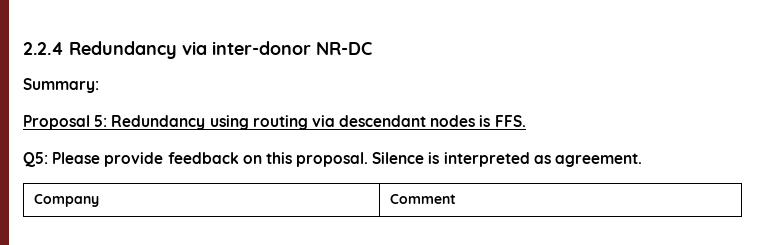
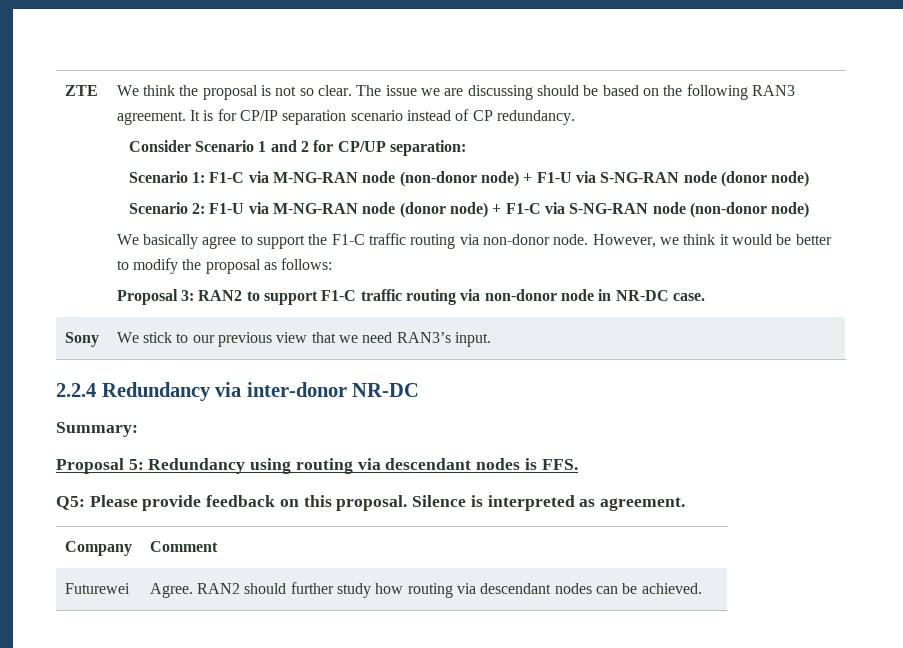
+ ZTE | We think the proposal is not so clear. The issue we are discussing should be based on the following RAN3 agreement. It is for CP/IP separation scenario instead of CP redundancy.
+ Consider Scenario 1 and 2 for CP/UP separation:
+ Scenario 1: F1-C via M-NG-RAN node (non-donor node) + F1-U via S-NG-RAN node (donor node)
+ Scenario 2: F1-U via M-NG-RAN node (donor node) + F1-C via S-NG-RAN node (non-donor node)
+ We basically agree to support the F1-C traffic routing via non-donor node. However, we think it would be better to modify the proposal as follows:
+ Proposal 3: RAN2 to support F1-C traffic routing via non-donor node in NR-DC case.
+ Sony | We stick to our previous view that we need RAN3’s input.
+ Futurewei | Agree. RAN2 should further study how routing via descendant nodes can be achieved.

